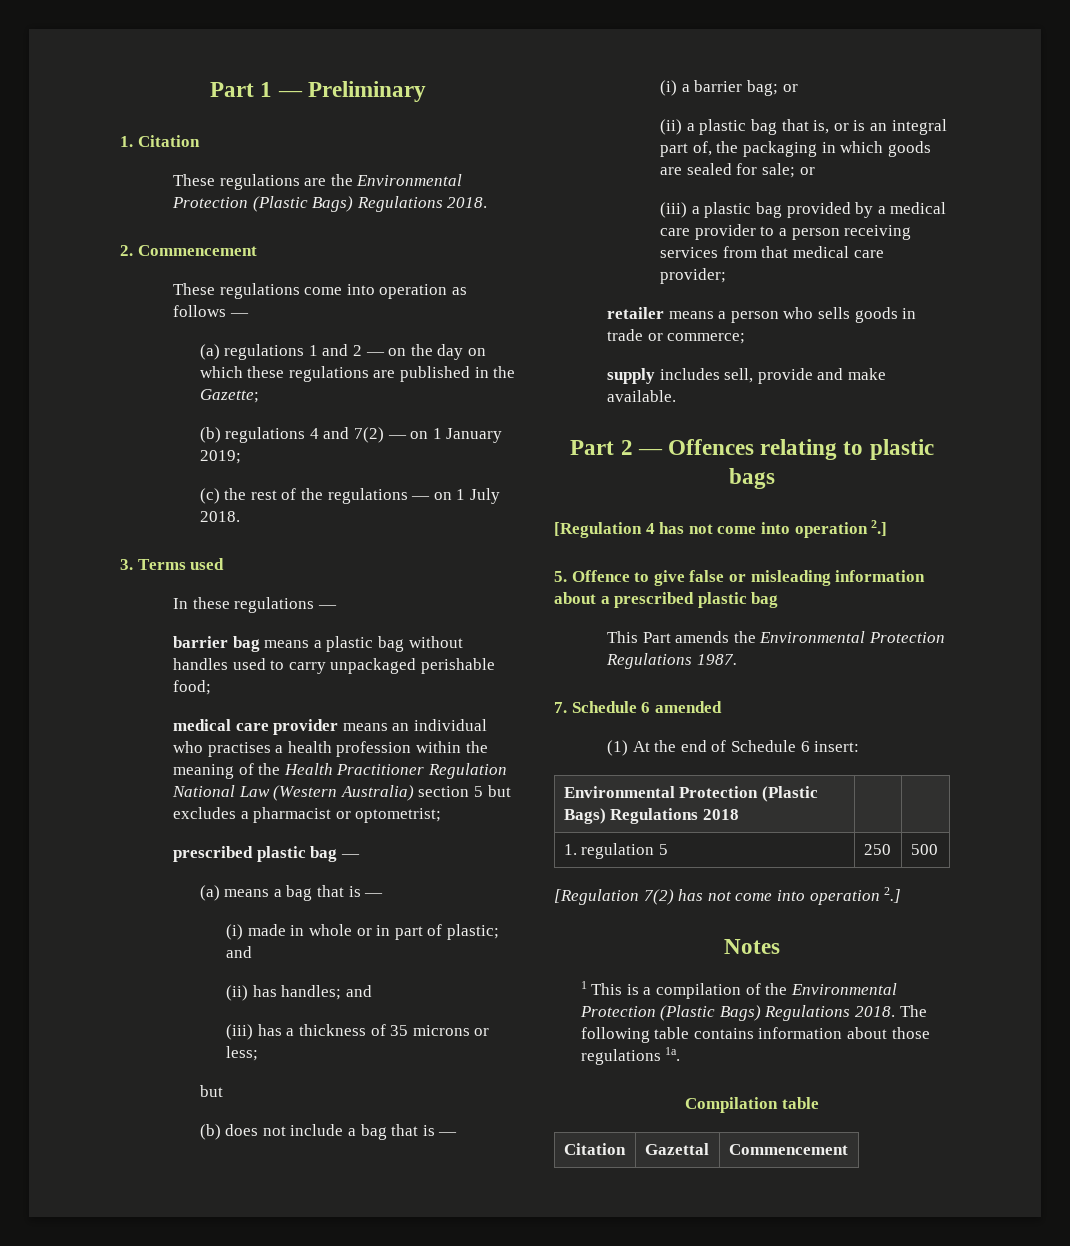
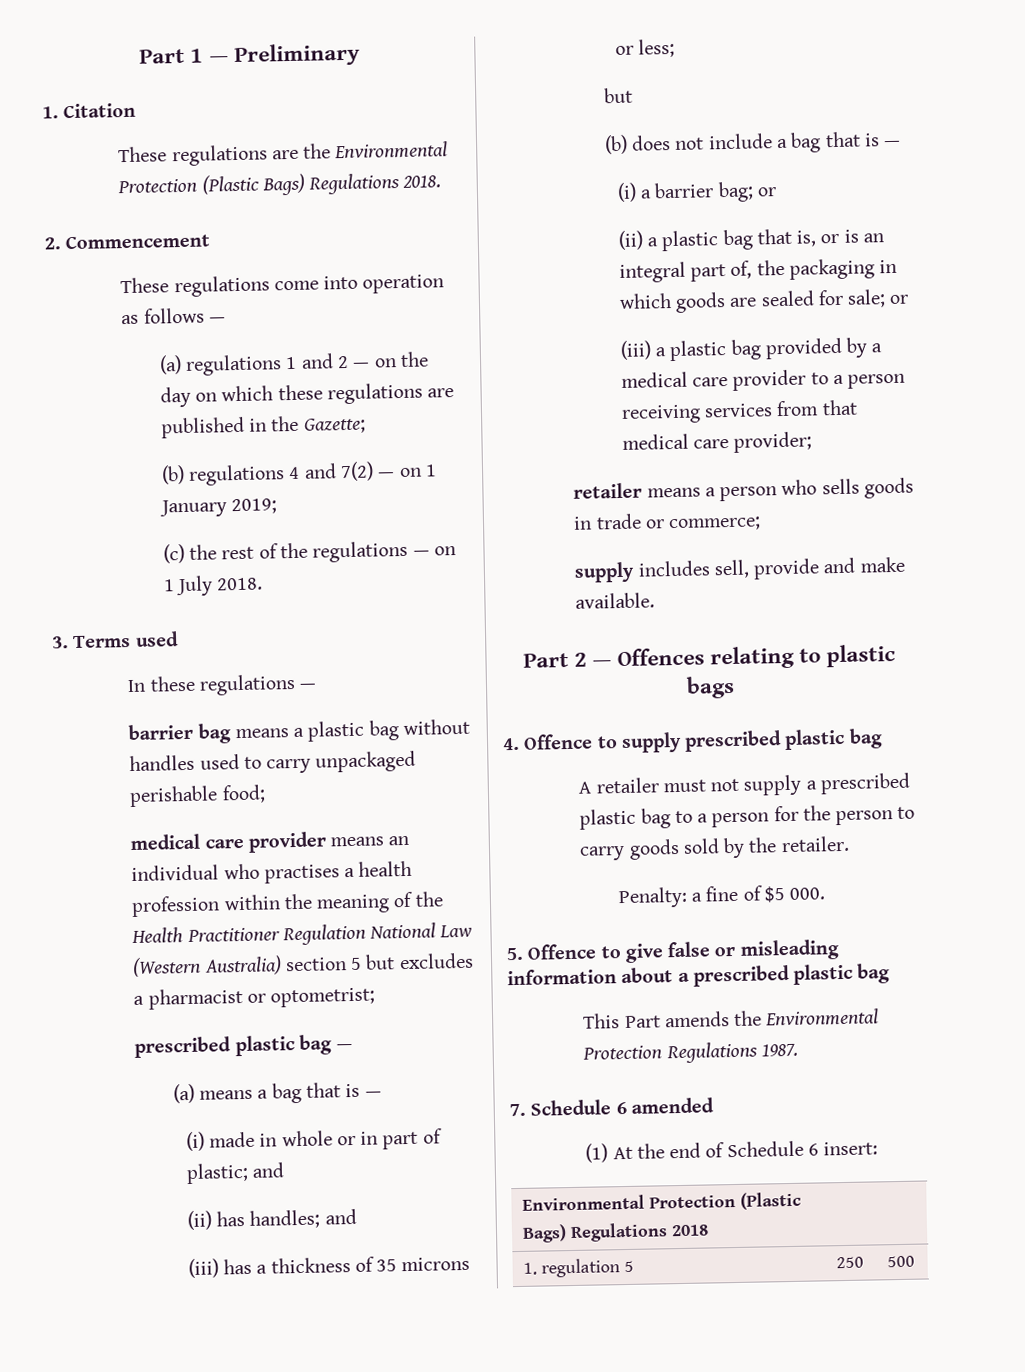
- [Regulation 4 has not come into operation 2.]
+ 4. Offence to supply prescribed plastic bag
+ A retailer must not supply a prescribed plastic bag to a person for the person to carry goods sold by the retailer.
+ Penalty: a fine of $5 000.
- [Regulation 7(2) has not come into operation 2.]
- Notes
- 1 This is a compilation of the Environmental Protection (Plastic Bags) Regulations 2018. The following table contains information about those regulations 1a.
- Compilation table
- Citation | Gazettal | Commencement

